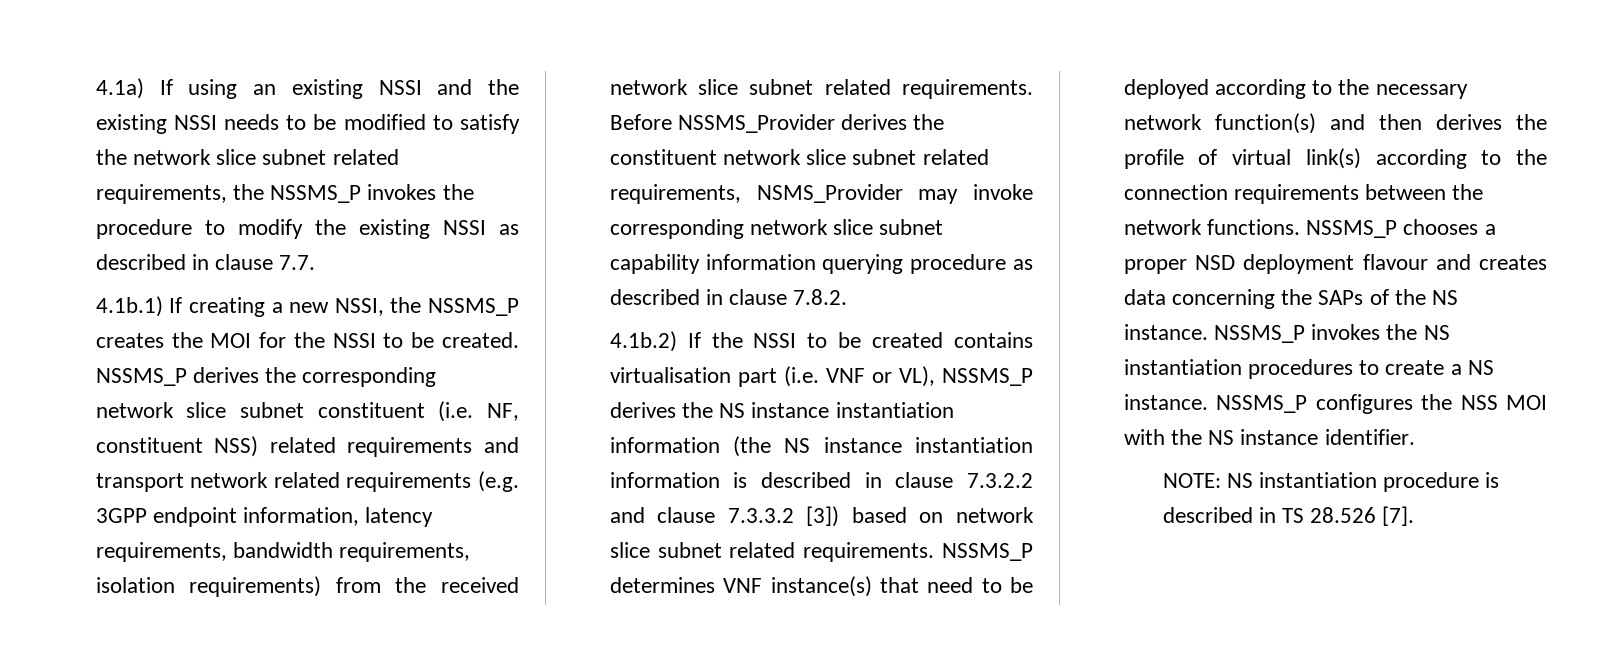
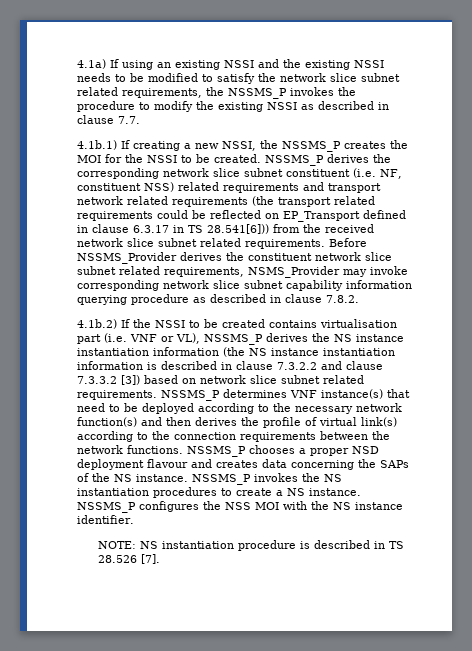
- NSSMS_P derives the corresponding network slice subnet constituent (i.e. NF, constituent NSS) related requirements and transport network related requirements (e.g. 3GPP endpoint information, latency requirements, bandwidth requirements, isolation requirements) from the received network slice subnet related requirements.
+ NSSMS_P derives the corresponding network slice subnet constituent (i.e. NF, constituent NSS) related requirements and transport network related requirements (the transport related requirements could be reflected on EP_Transport defined in clause 6.3.17 in TS 28.541[6])) from the received network slice subnet related requirements.

